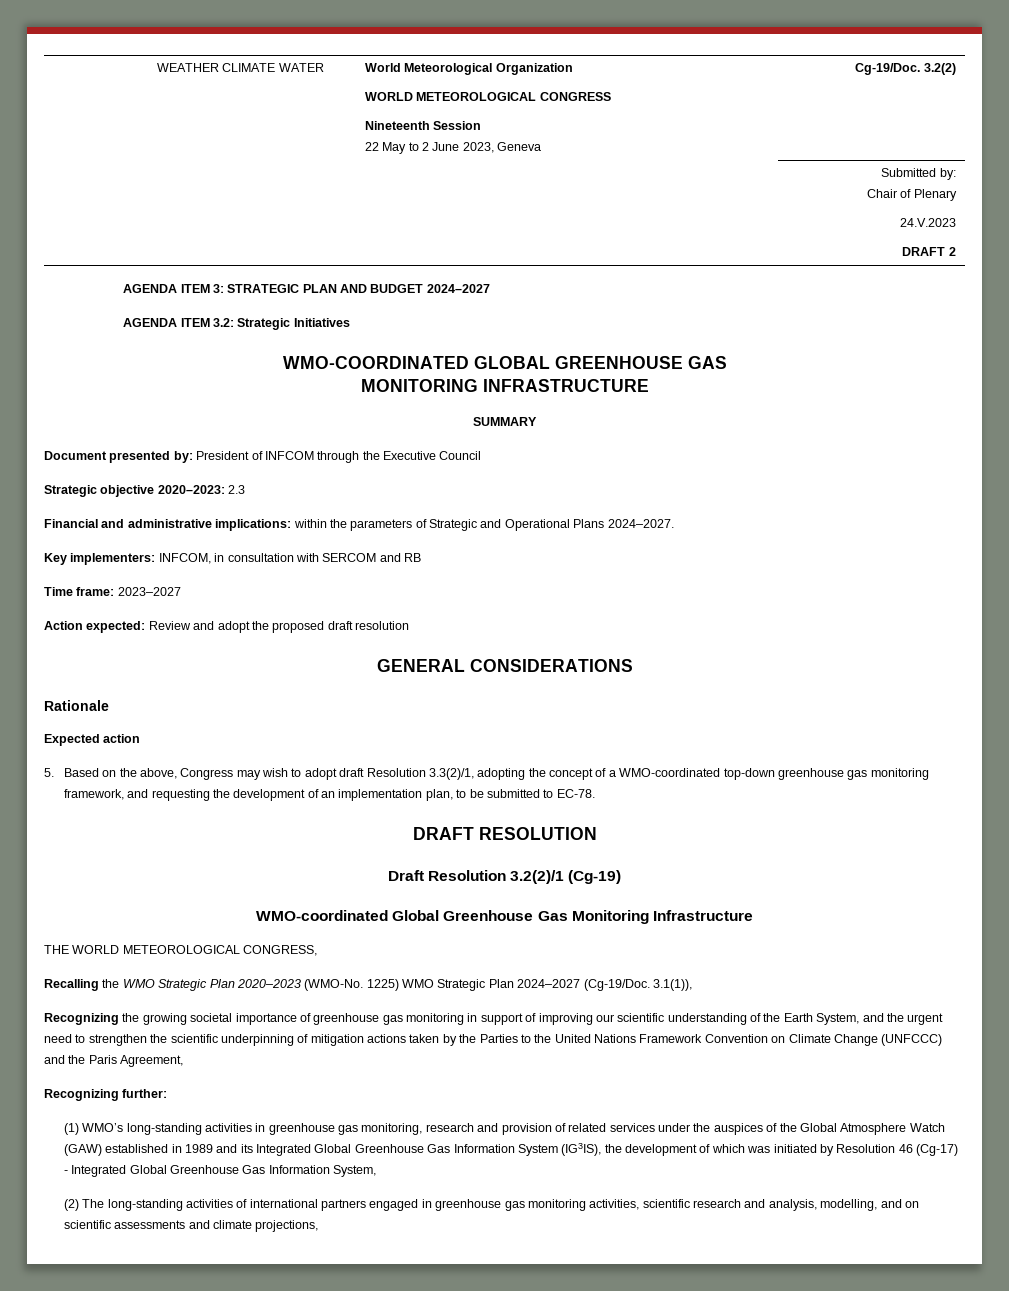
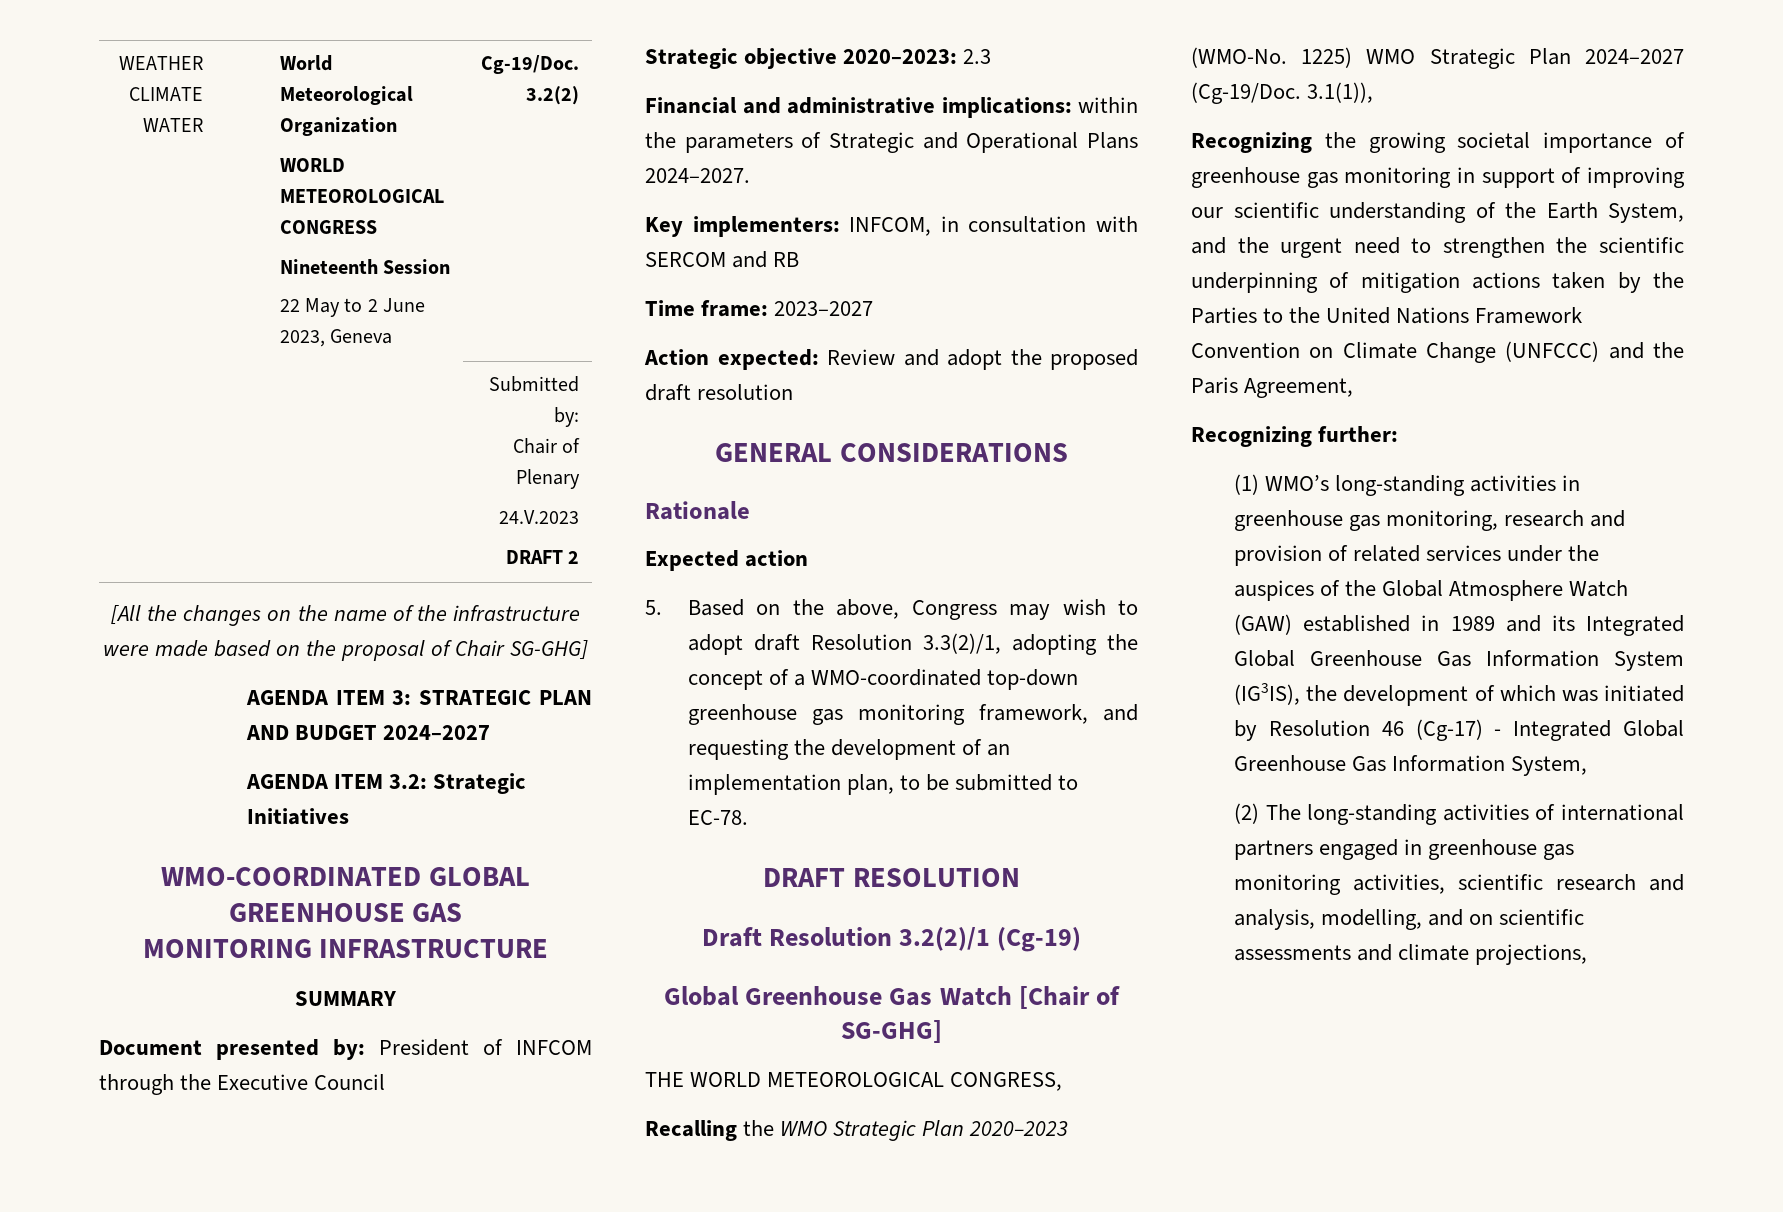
+ [All the changes on the name of the infrastructure were made based on the proposal of Chair SG-GHG]
- WMO-coordinated Global Greenhouse Gas Monitoring Infrastructure
+ Global Greenhouse Gas Watch [Chair of SG-GHG]

